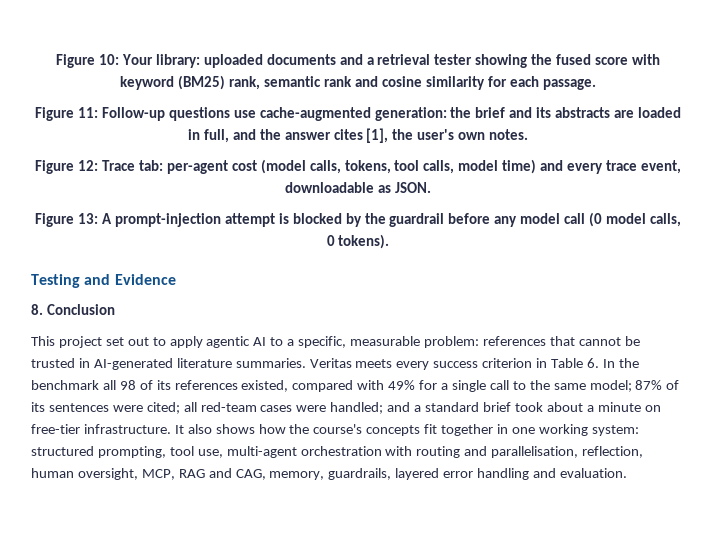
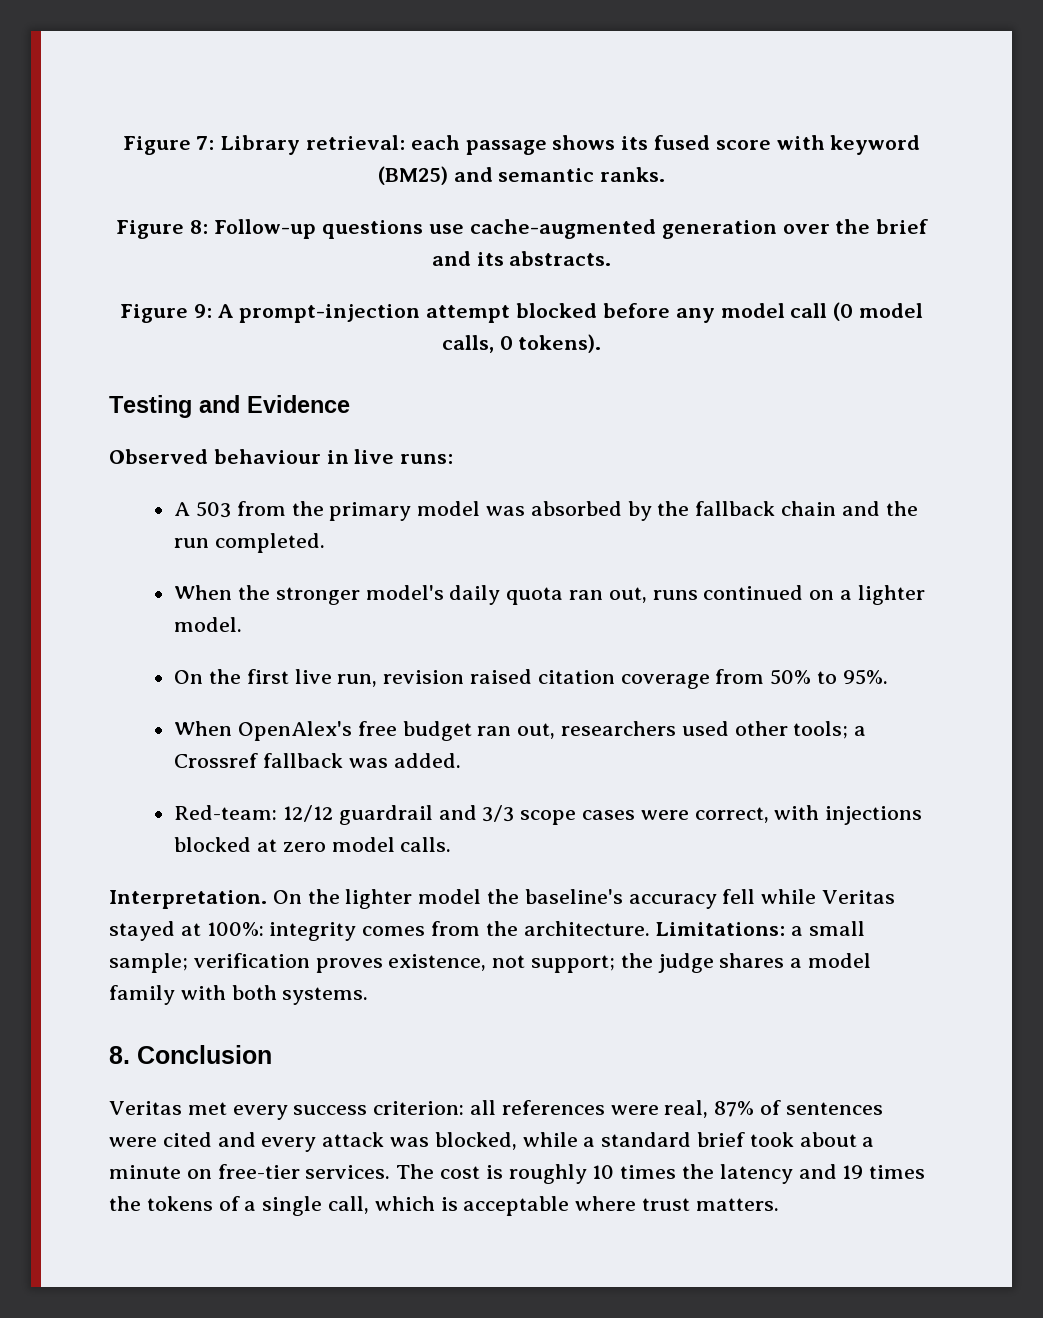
- Figure 10: Your library: uploaded documents and a retrieval tester showing the fused score with keyword (BM25) rank, semantic rank and cosine similarity for each passage.
- Figure 11: Follow-up questions use cache-augmented generation: the brief and its abstracts are loaded in full, and the answer cites [1], the user's own notes.
- Figure 12: Trace tab: per-agent cost (model calls, tokens, tool calls, model time) and every trace event, downloadable as JSON.
- Figure 13: A prompt-injection attempt is blocked by the guardrail before any model call (0 model calls, 0 tokens).
+ Figure 7: Library retrieval: each passage shows its fused score with keyword (BM25) and semantic ranks.
+ Figure 8: Follow-up questions use cache-augmented generation over the brief and its abstracts.
+ Figure 9: A prompt-injection attempt blocked before any model call (0 model calls, 0 tokens).
+ Observed behaviour in live runs:
+ A 503 from the primary model was absorbed by the fallback chain and the run completed.
+ When the stronger model's daily quota ran out, runs continued on a lighter model.
+ On the first live run, revision raised citation coverage from 50% to 95%.
+ When OpenAlex's free budget ran out, researchers used other tools; a Crossref fallback was added.
+ Red-team: 12/12 guardrail and 3/3 scope cases were correct, with injections blocked at zero model calls.
+ Interpretation. On the lighter model the baseline's accuracy fell while Veritas stayed at 100%: integrity comes from the architecture. Limitations: a small sample; verification proves existence, not support; the judge shares a model family with both systems.
  8. Conclusion
- This project set out to apply agentic AI to a specific, measurable problem: references that cannot be trusted in AI-generated literature summaries. Veritas meets every success criterion in Table 6. In the benchmark all 98 of its references existed, compared with 49% for a single call to the same model; 87% of its sentences were cited; all red-team cases were handled; and a standard brief took about a minute on free-tier infrastructure. It also shows how the course's concepts fit together in one working system: structured prompting, tool use, multi-agent orchestration with routing and parallelisation, reflection, human oversight, MCP, RAG and CAG, memory, guardrails, layered error handling and evaluation.
+ Veritas met every success criterion: all references were real, 87% of sentences were cited and every attack was blocked, while a standard brief took about a minute on free-tier services. The cost is roughly 10 times the latency and 19 times the tokens of a single call, which is acceptable where trust matters.

